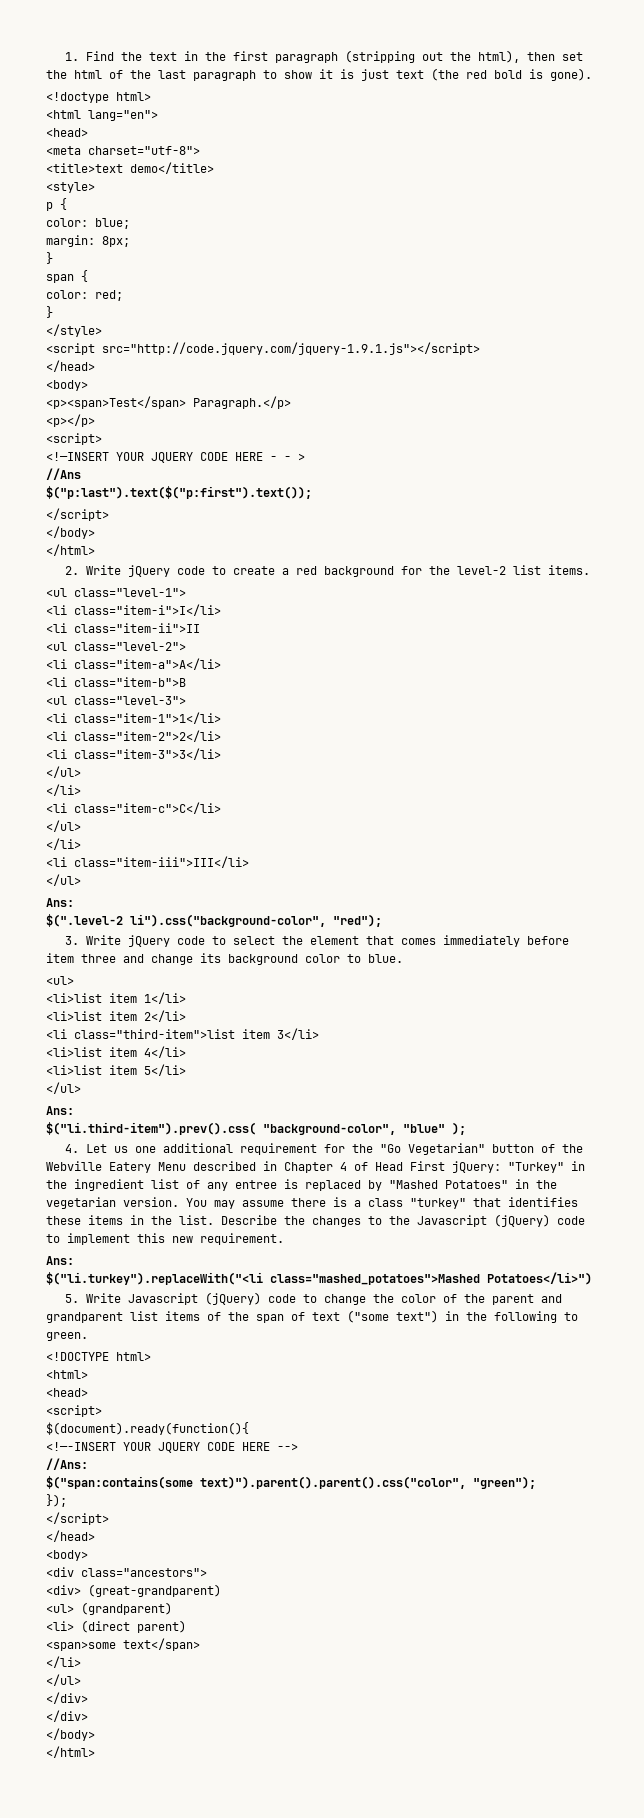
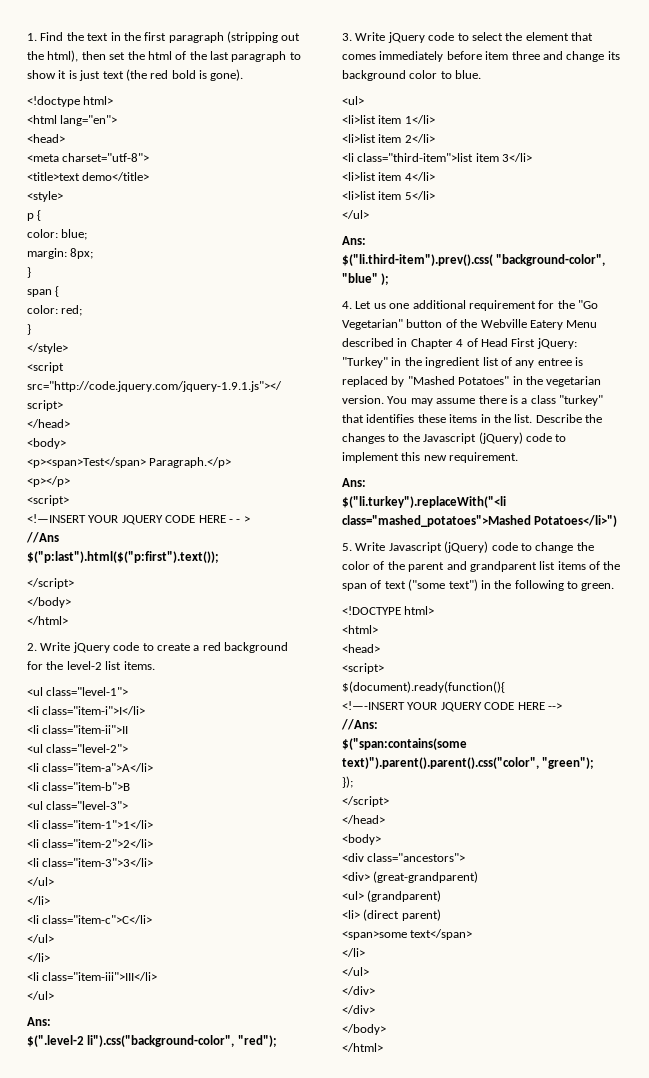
- $("p:last").text($("p:first").text());
+ $("p:last").html($("p:first").text());

